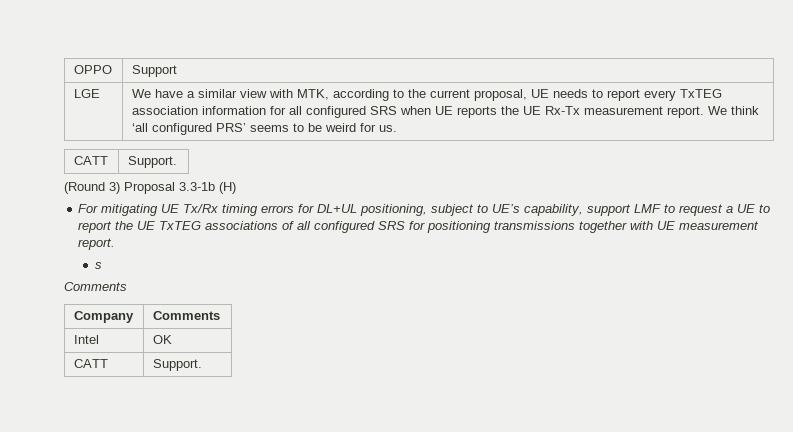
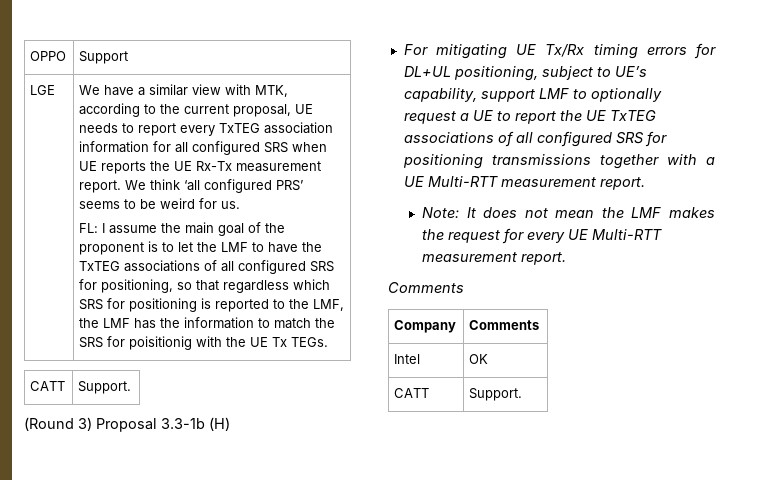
+ FL: I assume the main goal of the proponent is to let the LMF to have the TxTEG associations of all configured SRS for positioning, so that regardless which SRS for positioning is reported to the LMF, the LMF has the information to match the SRS for poisitionig with the UE Tx TEGs.
- For mitigating UE Tx/Rx timing errors for DL+UL positioning, subject to UE’s capability, support LMF to request a UE to report the UE TxTEG associations of all configured SRS for positioning transmissions together with UE measurement report.
- s
+ For mitigating UE Tx/Rx timing errors for DL+UL positioning, subject to UE’s capability, support LMF to optionally request a UE to report the UE TxTEG associations of all configured SRS for positioning transmissions together with a UE Multi-RTT measurement report.
+ Note: It does not mean the LMF makes the request for every UE Multi-RTT measurement report.

